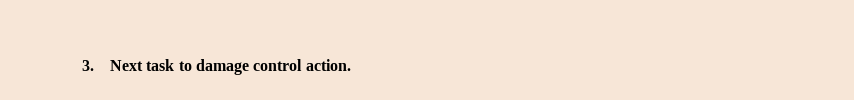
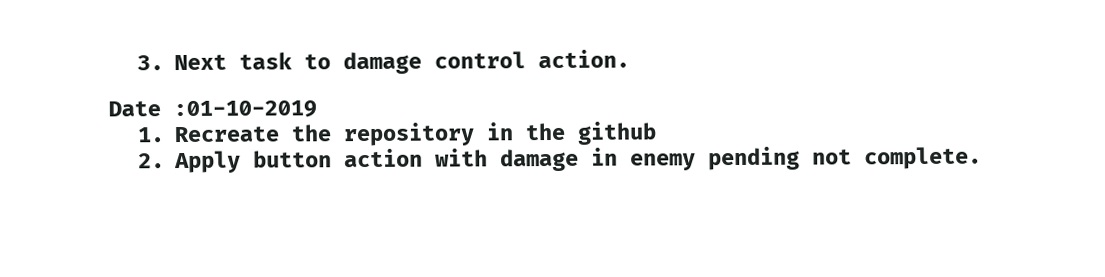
+ Date :01-10-2019
+ 1. Recreate the repository in the github
+ 2. Apply button action with damage in enemy pending not complete.

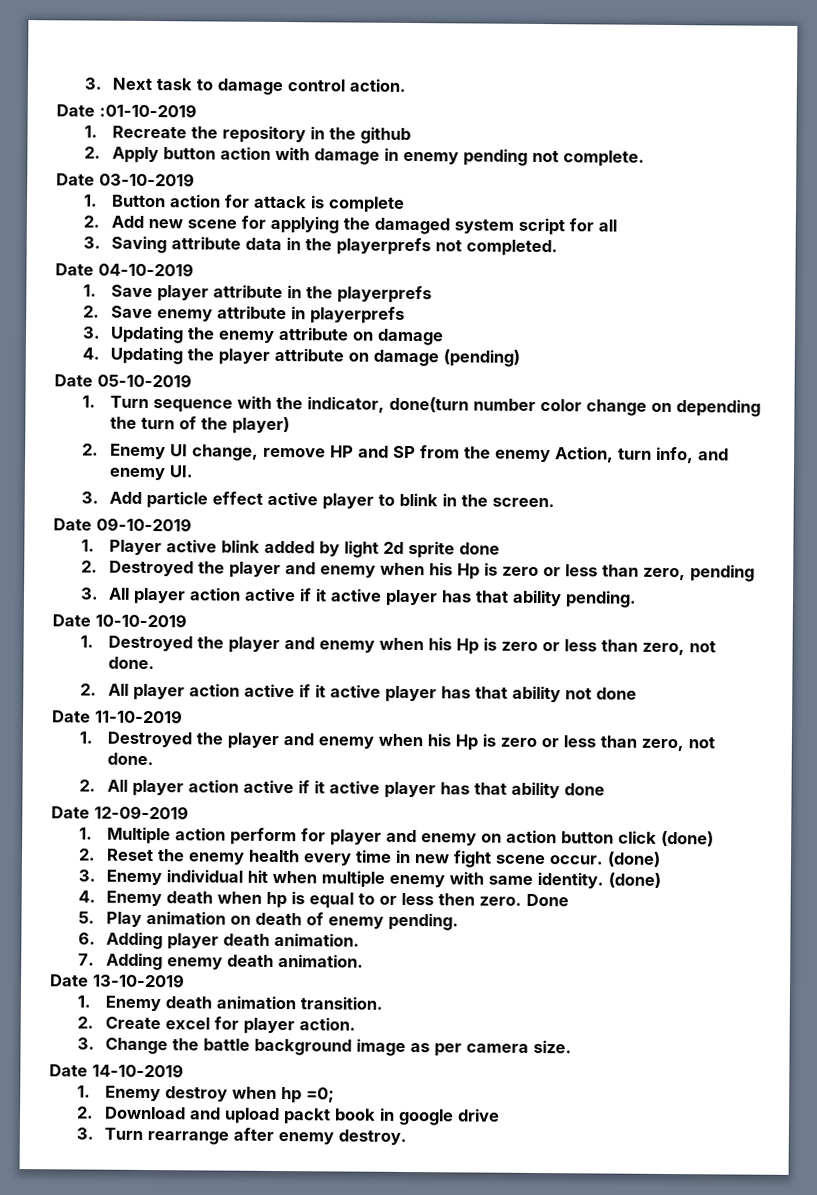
+ Date 03-10-2019
+ 1. Button action for attack is complete
+ 2. Add new scene for applying the damaged system script for all
+ 3. Saving attribute data in the playerprefs not completed.
+ Date 04-10-2019
+ 1. Save player attribute in the playerprefs
+ 2. Save enemy attribute in playerprefs
+ 3. Updating the enemy attribute on damage
+ 4. Updating the player attribute on damage (pending)
+ Date 05-10-2019
+ 1. Turn sequence with the indicator, done(turn number color change on depending the turn of the player)
+ 2. Enemy UI change, remove HP and SP from the enemy Action, turn info, and enemy UI.
+ 3. Add particle effect active player to blink in the screen.
+ Date 09-10-2019
+ 1. Player active blink added by light 2d sprite done
+ 2. Destroyed the player and enemy when his Hp is zero or less than zero, pending
+ 3. All player action active if it active player has that ability pending.
+ Date 10-10-2019
+ 1. Destroyed the player and enemy when his Hp is zero or less than zero, not done.
+ 2. All player action active if it active player has that ability not done
+ Date 11-10-2019
+ 1. Destroyed the player and enemy when his Hp is zero or less than zero, not done.
+ 2. All player action active if it active player has that ability done
+ Date 12-09-2019
+ 1. Multiple action perform for player and enemy on action button click (done)
+ 2. Reset the enemy health every time in new fight scene occur. (done)
+ 3. Enemy individual hit when multiple enemy with same identity. (done)
+ 4. Enemy death when hp is equal to or less then zero. Done
+ 5. Play animation on death of enemy pending.
+ 6. Adding player death animation.
+ 7. Adding enemy death animation.
+ Date 13-10-2019
+ 1. Enemy death animation transition.
+ 2. Create excel for player action.
+ 3. Change the battle background image as per camera size.
+ Date 14-10-2019
+ 1. Enemy destroy when hp =0;
+ 2. Download and upload packt book in google drive
+ 3. Turn rearrange after enemy destroy.

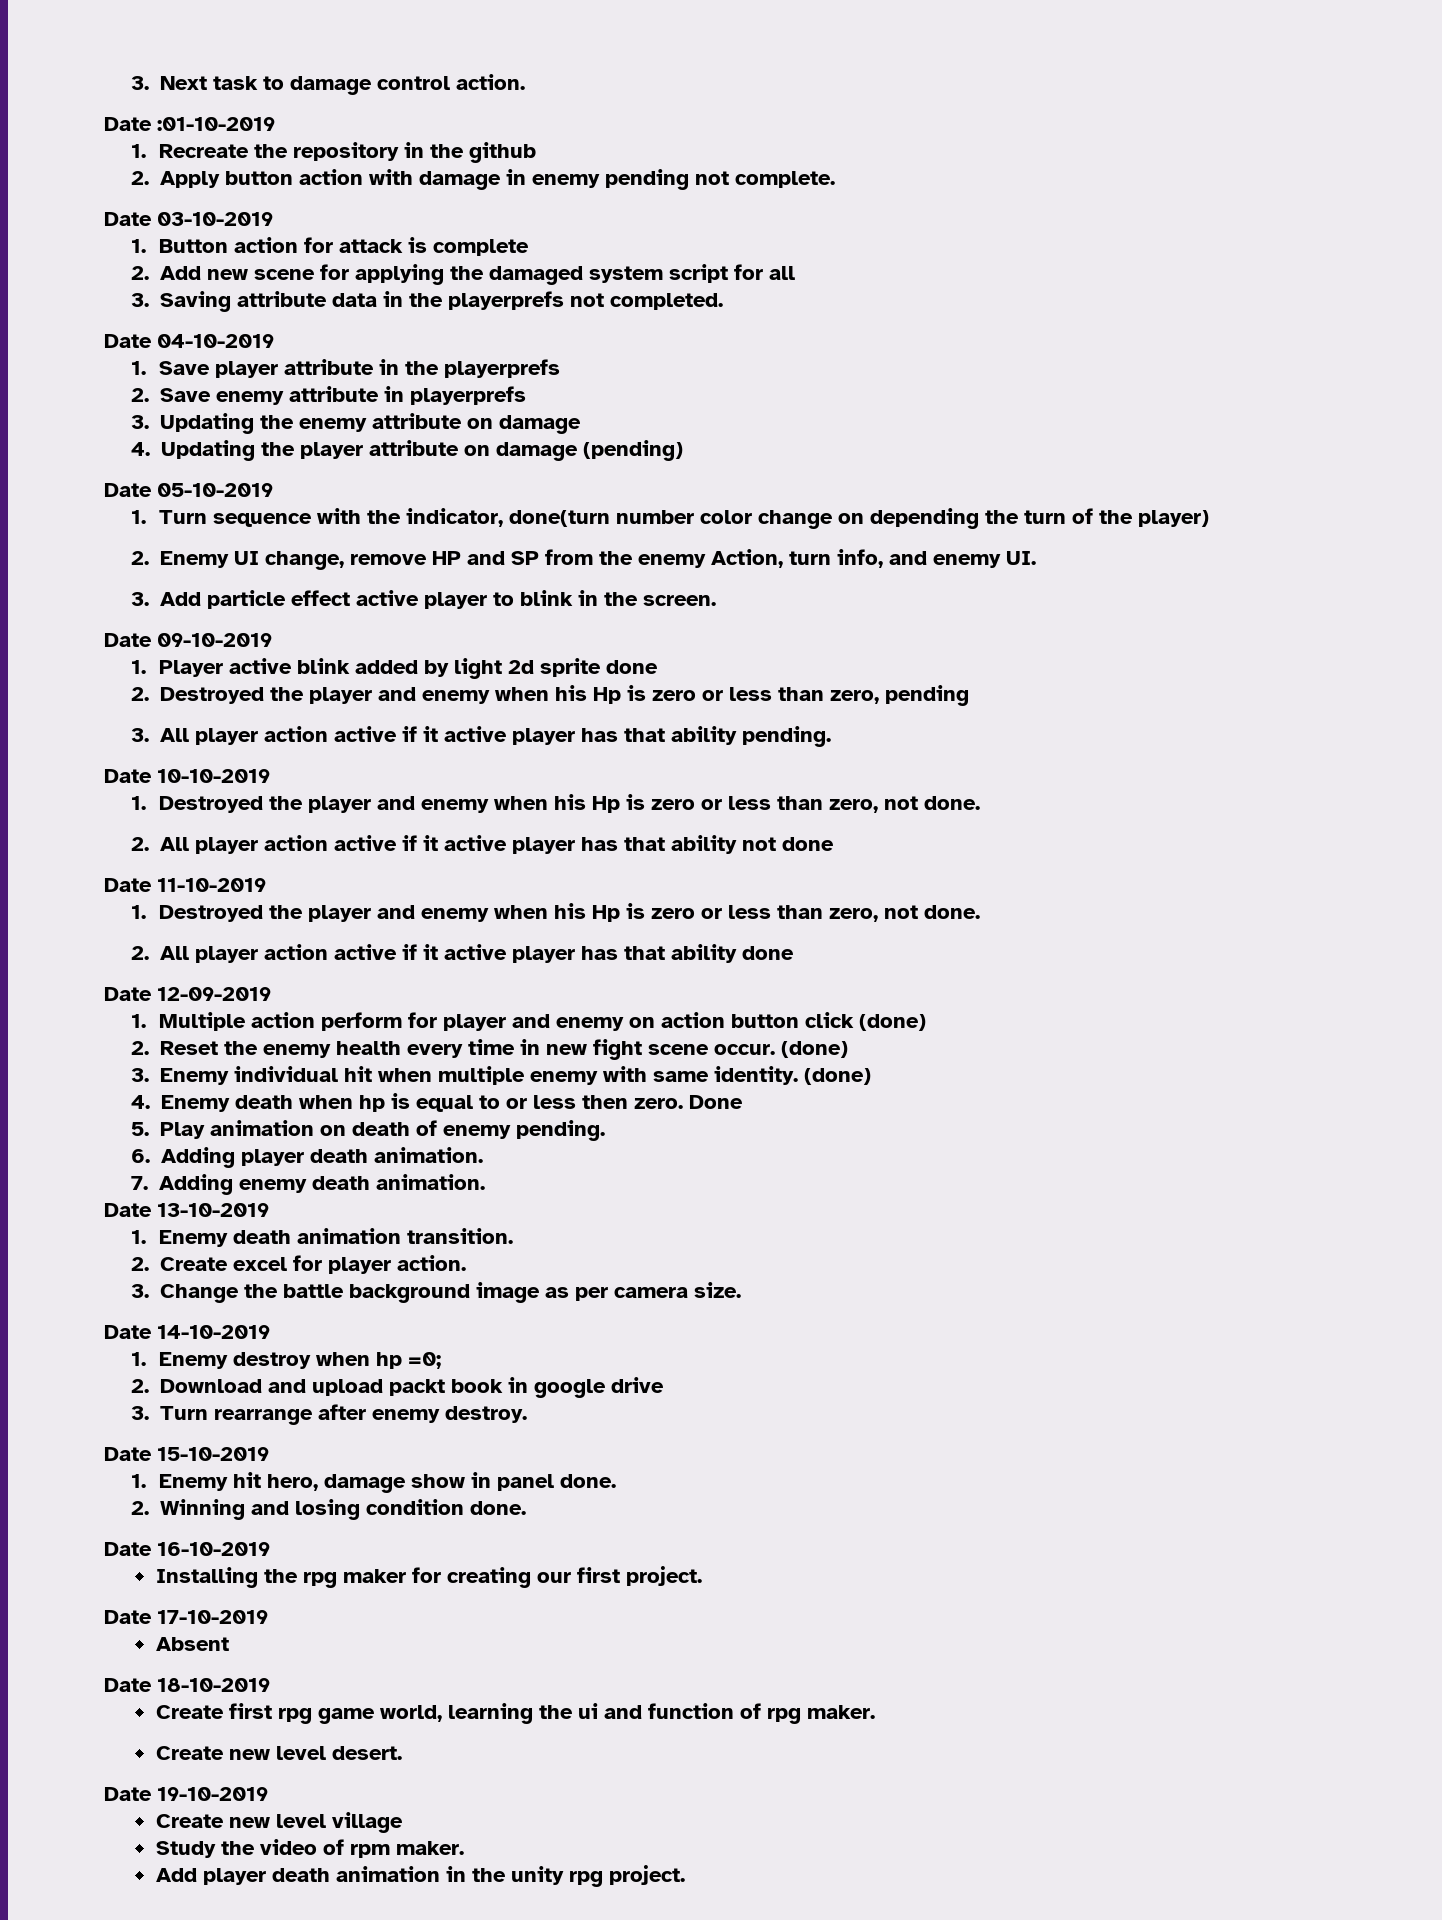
+ Date 15-10-2019
+ 1. Enemy hit hero, damage show in panel done.
+ 2. Winning and losing condition done.
+ Date 16-10-2019
+ Installing the rpg maker for creating our first project.
+ Date 17-10-2019
+ Absent
+ Date 18-10-2019
+ Create first rpg game world, learning the ui and function of rpg maker.
+ Create new level desert.
+ Date 19-10-2019
+ Create new level village
+ Study the video of rpm maker.
+ Add player death animation in the unity rpg project.

